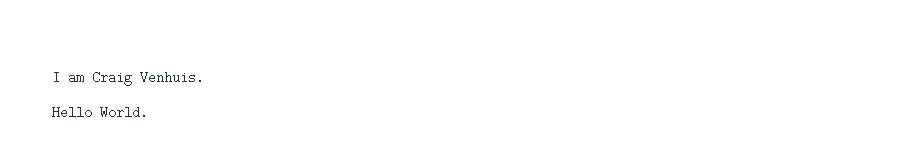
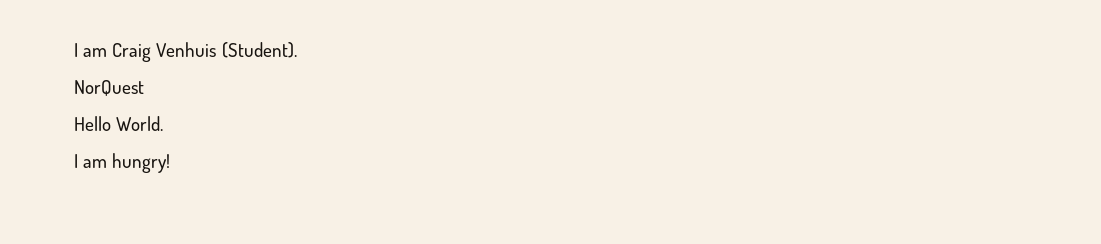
- I am Craig Venhuis.
+ I am Craig Venhuis (Student).
+ NorQuest
+ I am hungry!

